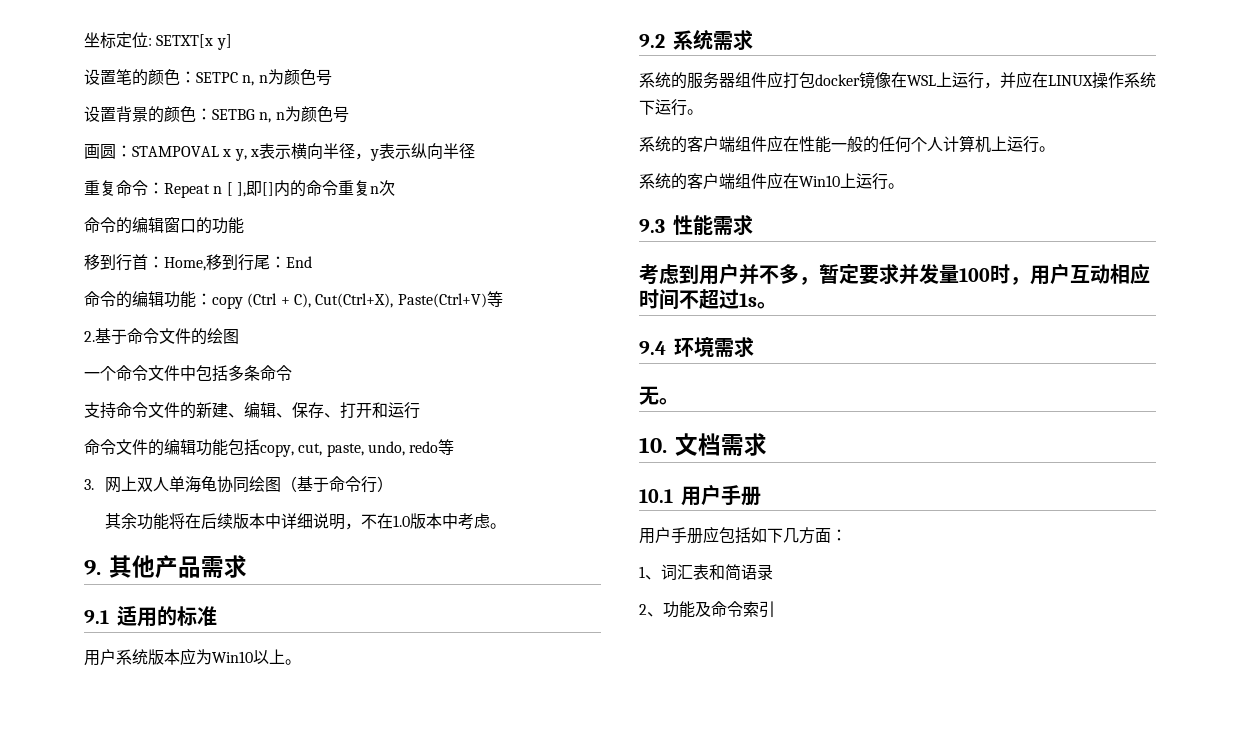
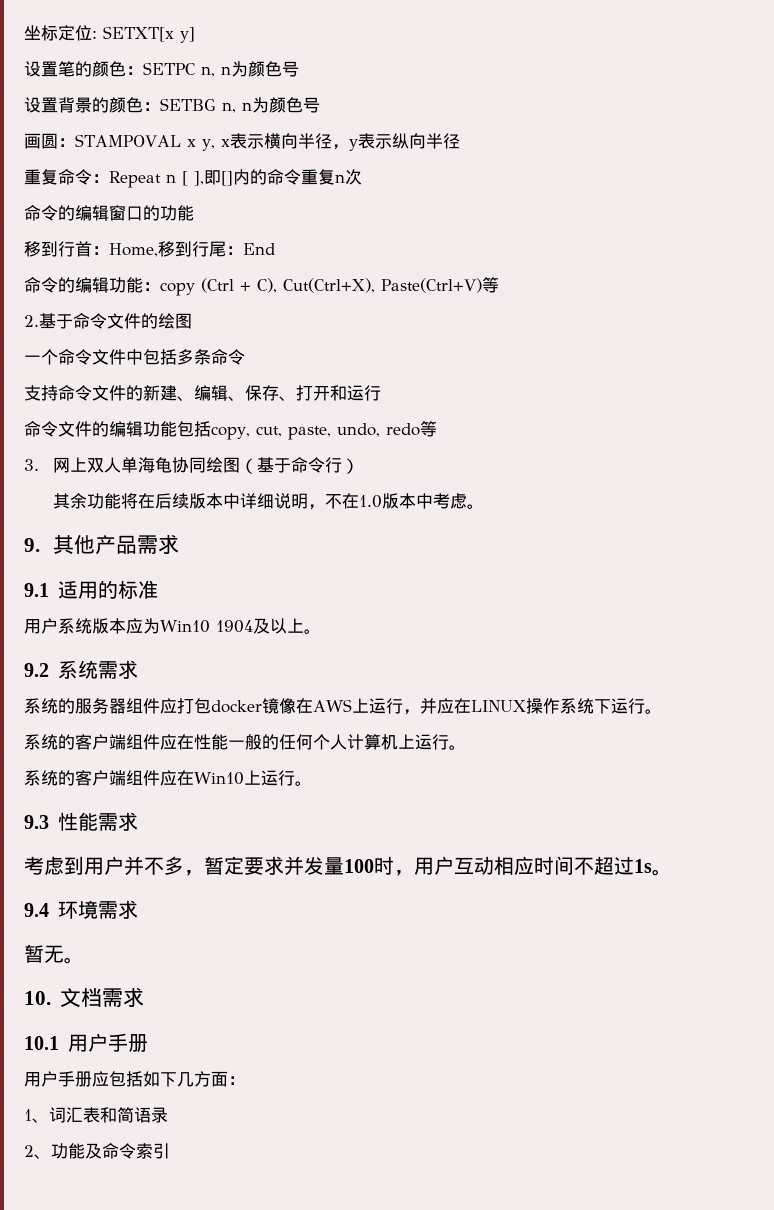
- 用户系统版本应为Win10以上。
+ 用户系统版本应为Win10 1904及以上。
- 系统的服务器组件应打包docker镜像在WSL上运行，并应在LINUX操作系统下运行。
+ 系统的服务器组件应打包docker镜像在AWS上运行，并应在LINUX操作系统下运行。
- 无。
+ 暂无。

